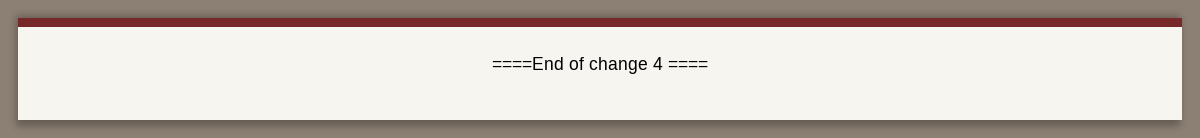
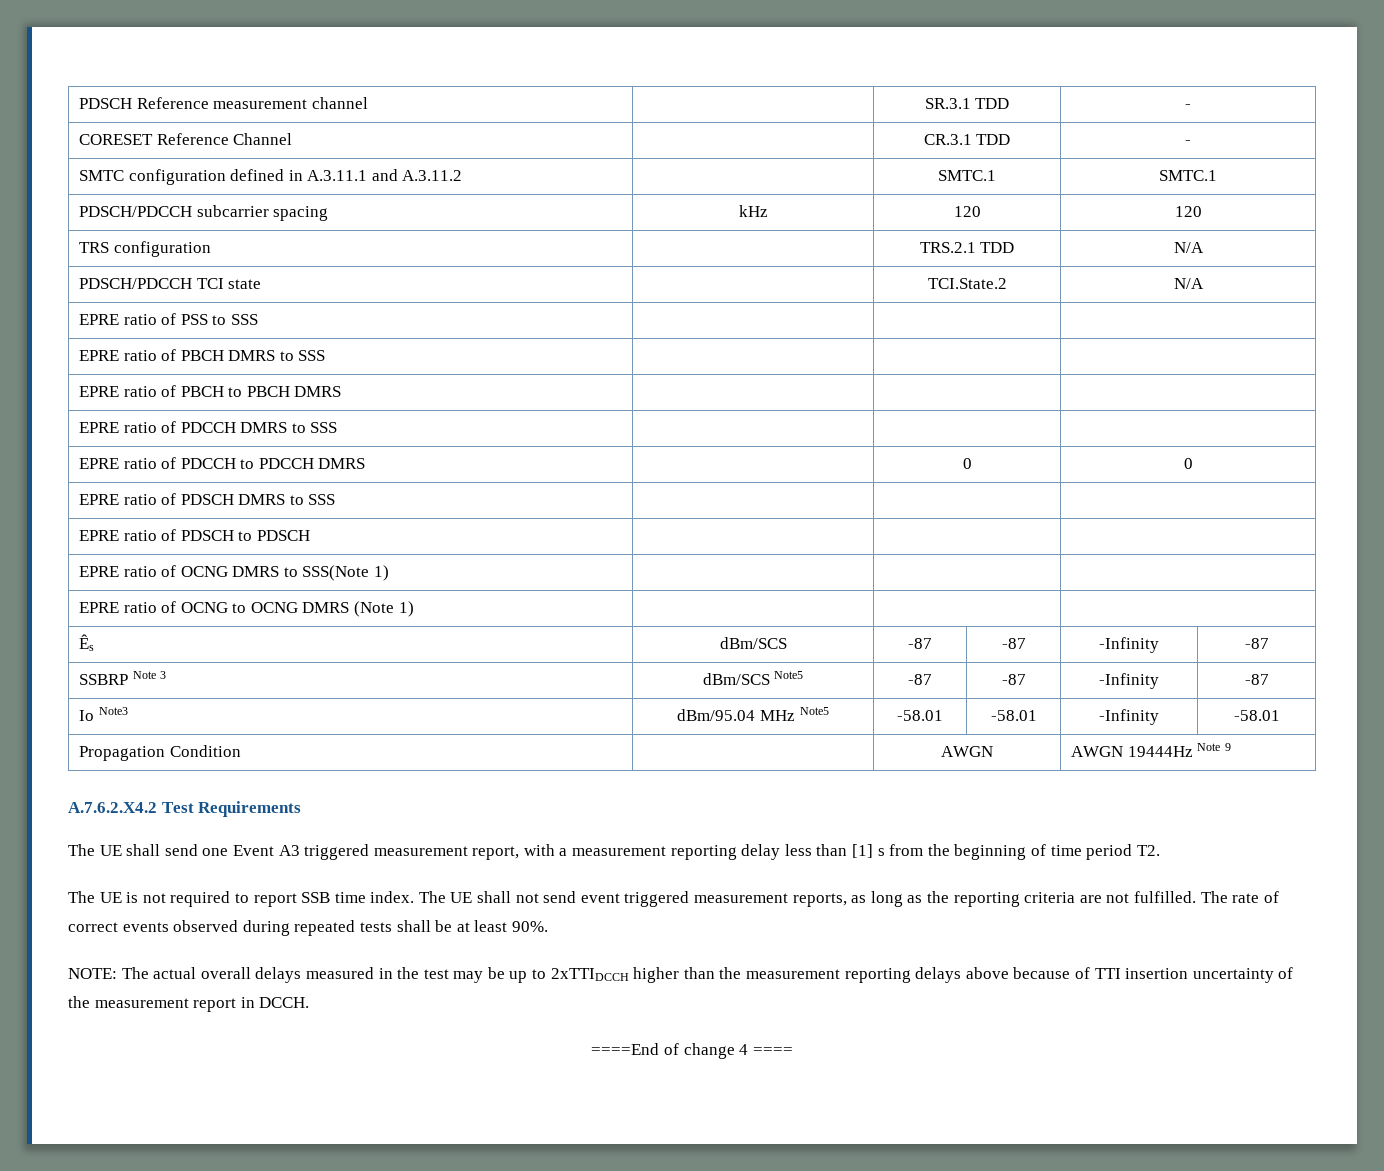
+ PDSCH Reference measurement channel | | SR.3.1 TDD | -
+ CORESET Reference Channel | | CR.3.1 TDD | -
+ SMTC configuration defined in A.3.11.1 and A.3.11.2 | | SMTC.1 | SMTC.1
+ PDSCH/PDCCH subcarrier spacing | kHz | 120 | 120
+ TRS configuration | | TRS.2.1 TDD | N/A
+ PDSCH/PDCCH TCI state | | TCI.State.2 | N/A
+ EPRE ratio of PSS to SSS | | |
+ EPRE ratio of PBCH DMRS to SSS | | |
+ EPRE ratio of PBCH to PBCH DMRS | | |
+ EPRE ratio of PDCCH DMRS to SSS | | |
+ EPRE ratio of PDCCH to PDCCH DMRS | | 0 | 0
+ EPRE ratio of PDSCH DMRS to SSS | | |
+ EPRE ratio of PDSCH to PDSCH | | |
+ EPRE ratio of OCNG DMRS to SSS(Note 1) | | |
+ EPRE ratio of OCNG to OCNG DMRS (Note 1) | | |
+ Ês | dBm/SCS | -87 | -87 | -Infinity | -87
+ SSBRP Note 3 | dBm/SCS Note5 | -87 | -87 | -Infinity | -87
+ Io Note3 | dBm/95.04 MHz Note5 | -58.01 | -58.01 | -Infinity | -58.01
+ Propagation Condition | | AWGN | AWGN 19444Hz Note 9
+ A.7.6.2.X4.2 Test Requirements
+ The UE shall send one Event A3 triggered measurement report, with a measurement reporting delay less than [1] s from the beginning of time period T2.
+ The UE is not required to report SSB time index. The UE shall not send event triggered measurement reports, as long as the reporting criteria are not fulfilled. The rate of correct events observed during repeated tests shall be at least 90%.
+ NOTE: The actual overall delays measured in the test may be up to 2xTTIDCCH higher than the measurement reporting delays above because of TTI insertion uncertainty of the measurement report in DCCH.

